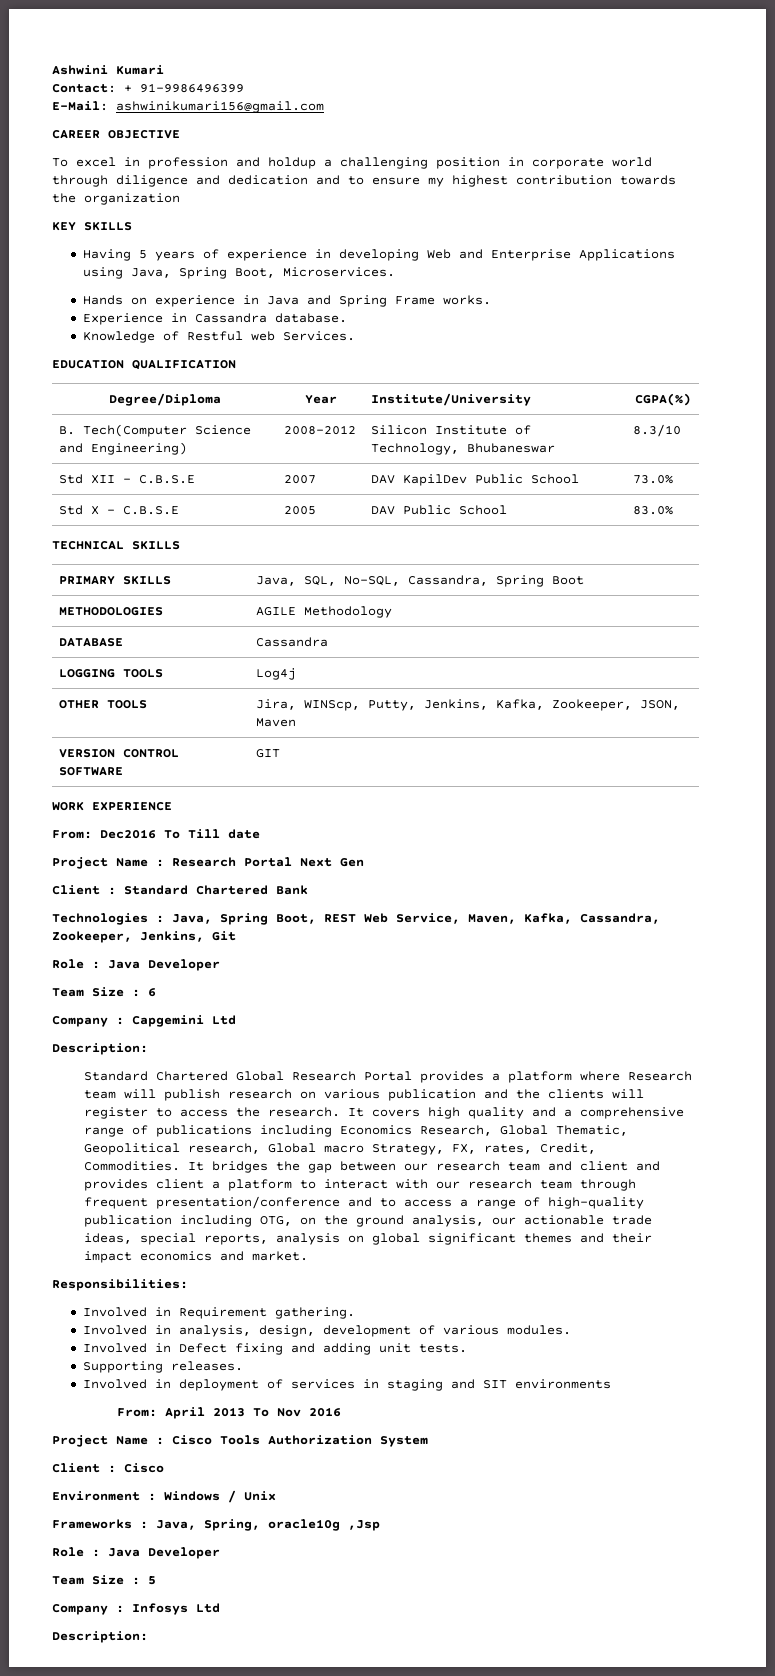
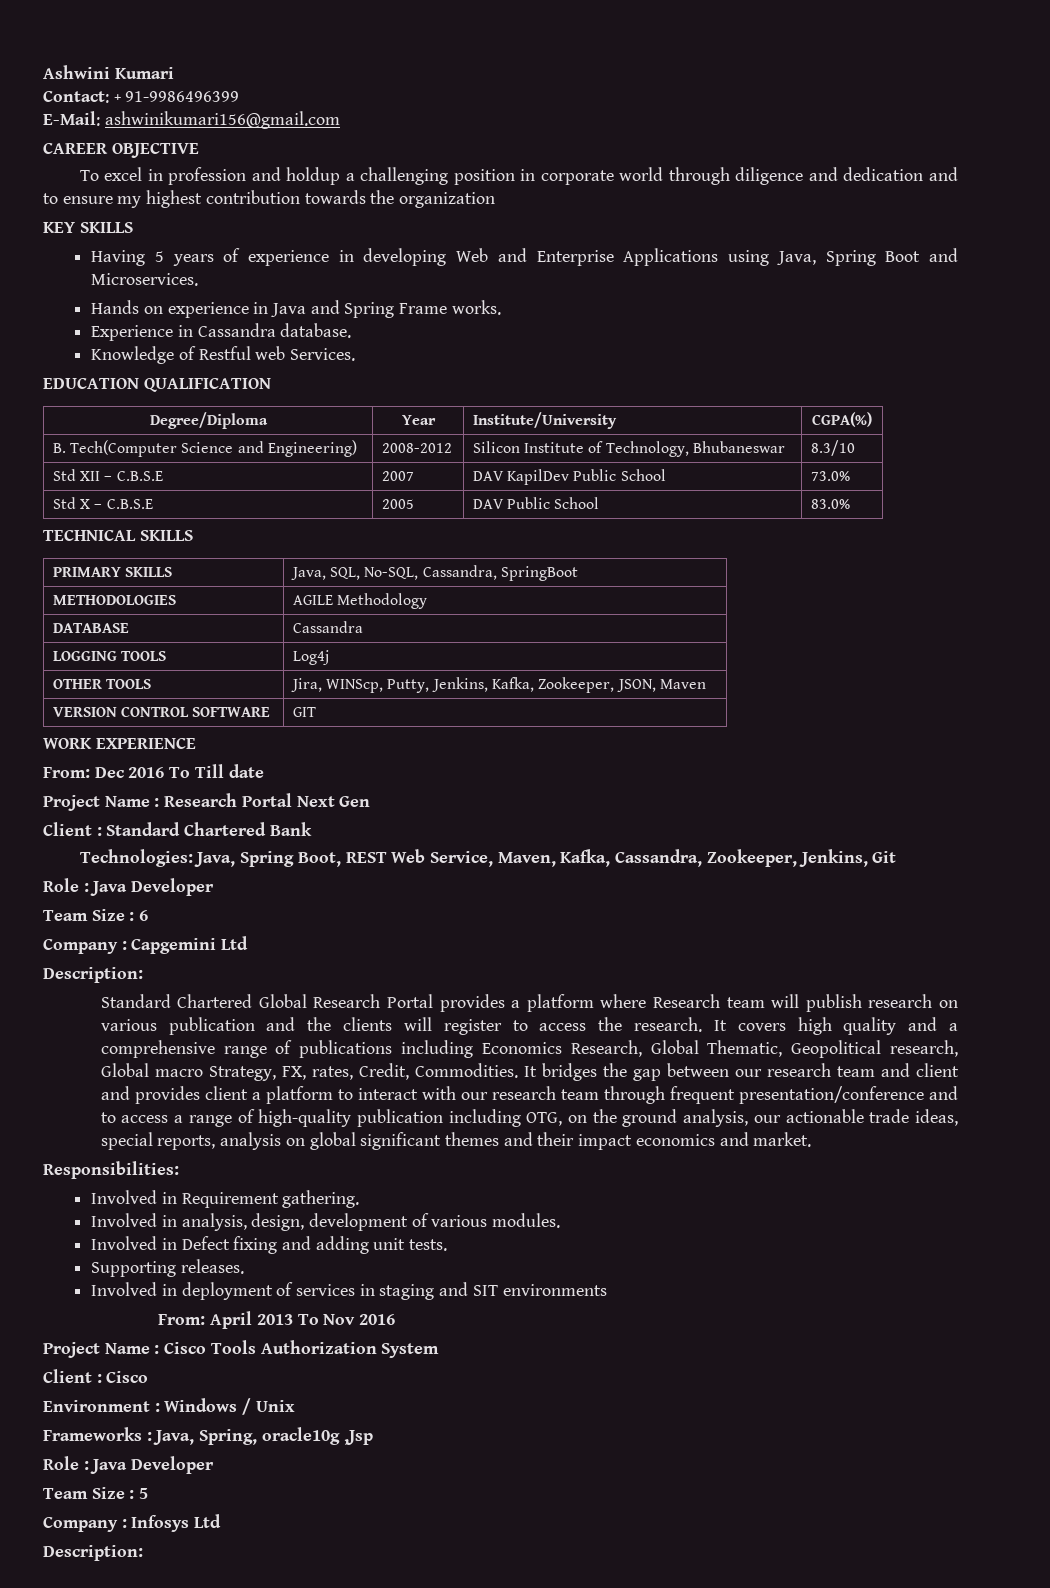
- Having 5 years of experience in developing Web and Enterprise Applications using Java, Spring Boot, Microservices.
+ Having 5 years of experience in developing Web and Enterprise Applications using Java, Spring Boot and Microservices.
- PRIMARY SKILLS | Java, SQL, No-SQL, Cassandra, Spring Boot
+ PRIMARY SKILLS | Java, SQL, No-SQL, Cassandra, SpringBoot
- From: Dec2016 To Till date
+ From: Dec 2016 To Till date
- Technologies : Java, Spring Boot, REST Web Service, Maven, Kafka, Cassandra, Zookeeper, Jenkins, Git
+ Technologies: Java, Spring Boot, REST Web Service, Maven, Kafka, Cassandra, Zookeeper, Jenkins, Git

